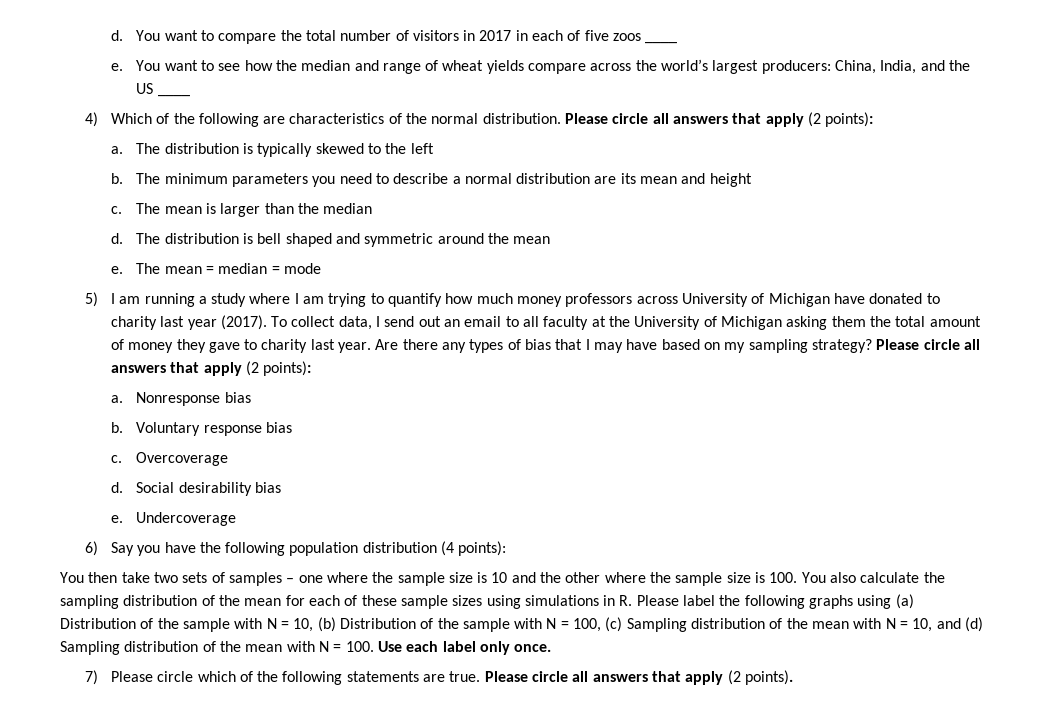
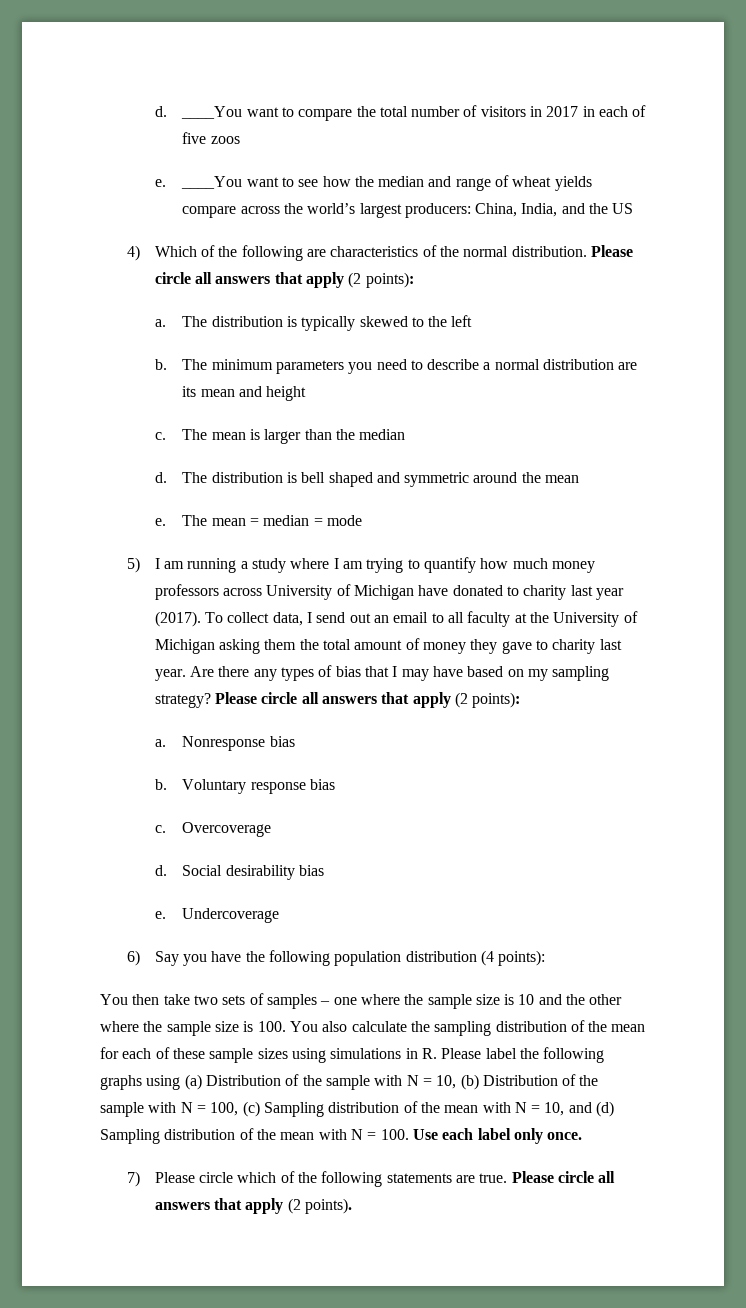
- d. You want to compare the total number of visitors in 2017 in each of five zoos ____
- e. You want to see how the median and range of wheat yields compare across the world’s largest producers: China, India, and the US ____
+ d. ____You want to compare the total number of visitors in 2017 in each of five zoos
+ e. ____You want to see how the median and range of wheat yields compare across the world’s largest producers: China, India, and the US

